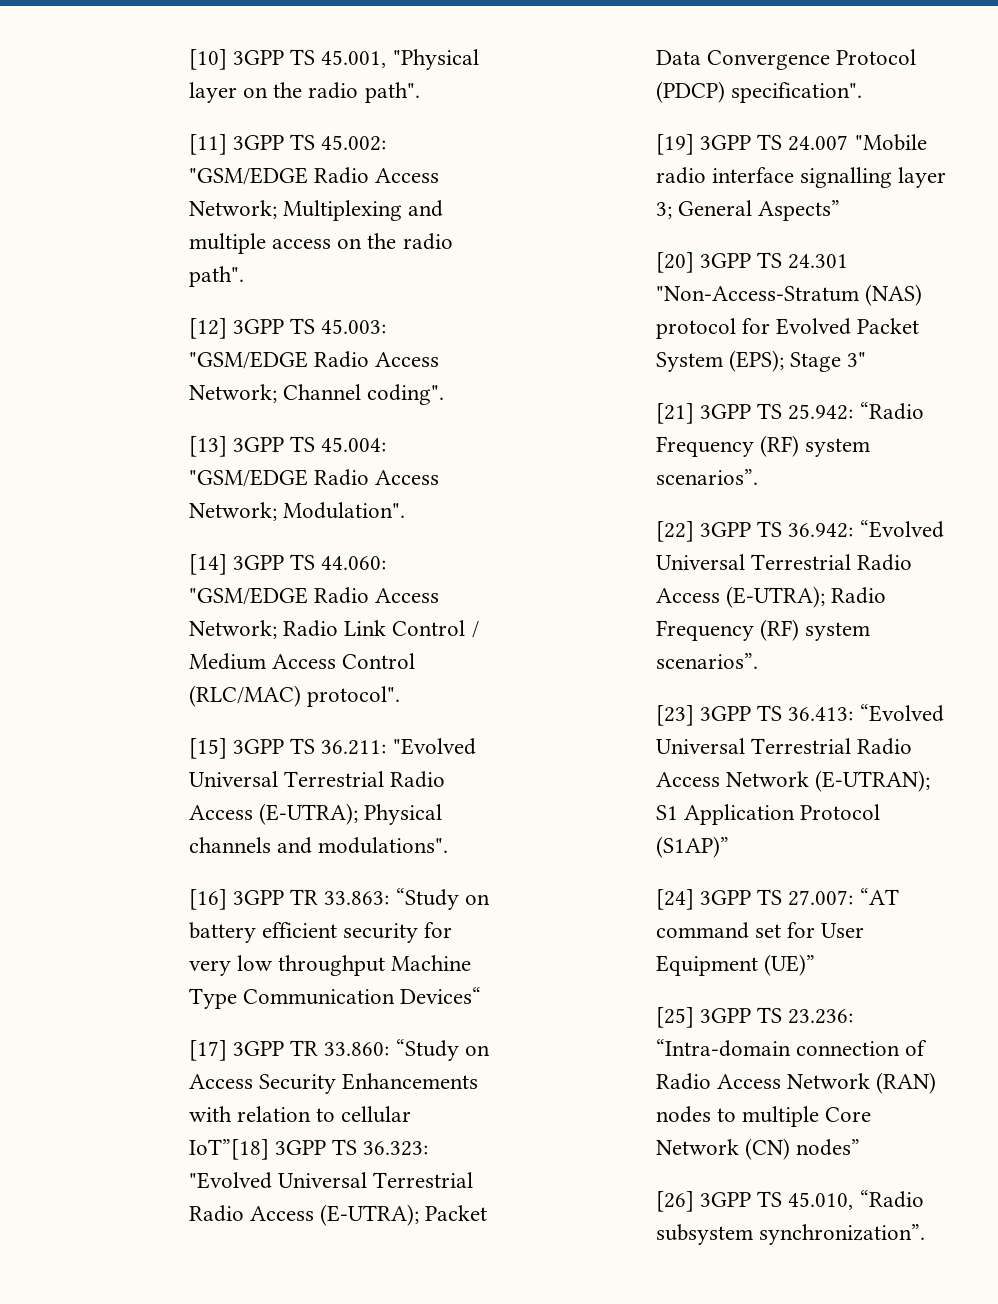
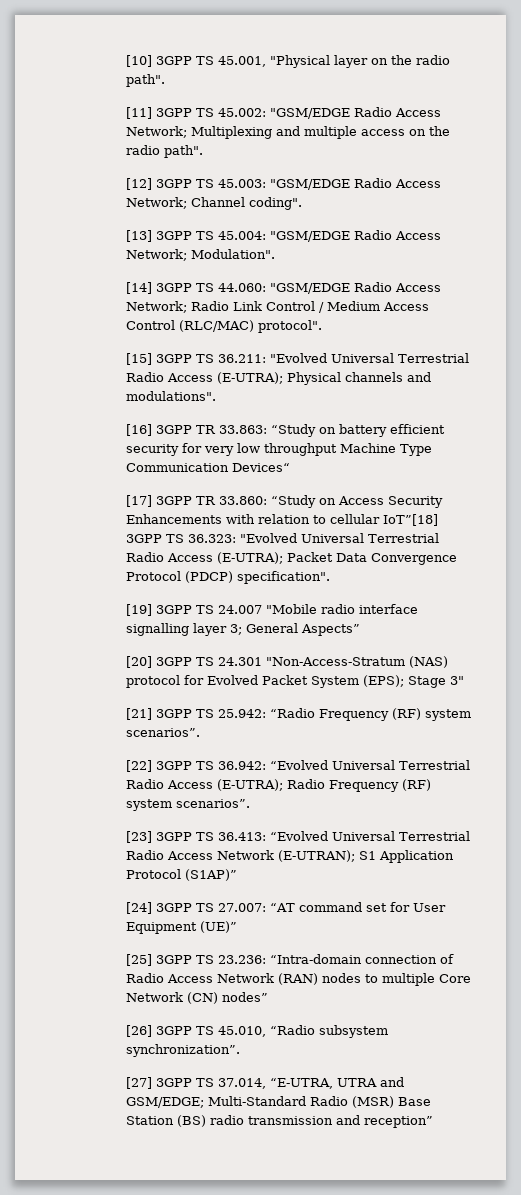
+ [27] 3GPP TS 37.014, “E-UTRA, UTRA and GSM/EDGE; Multi-Standard Radio (MSR) Base Station (BS) radio transmission and reception”

